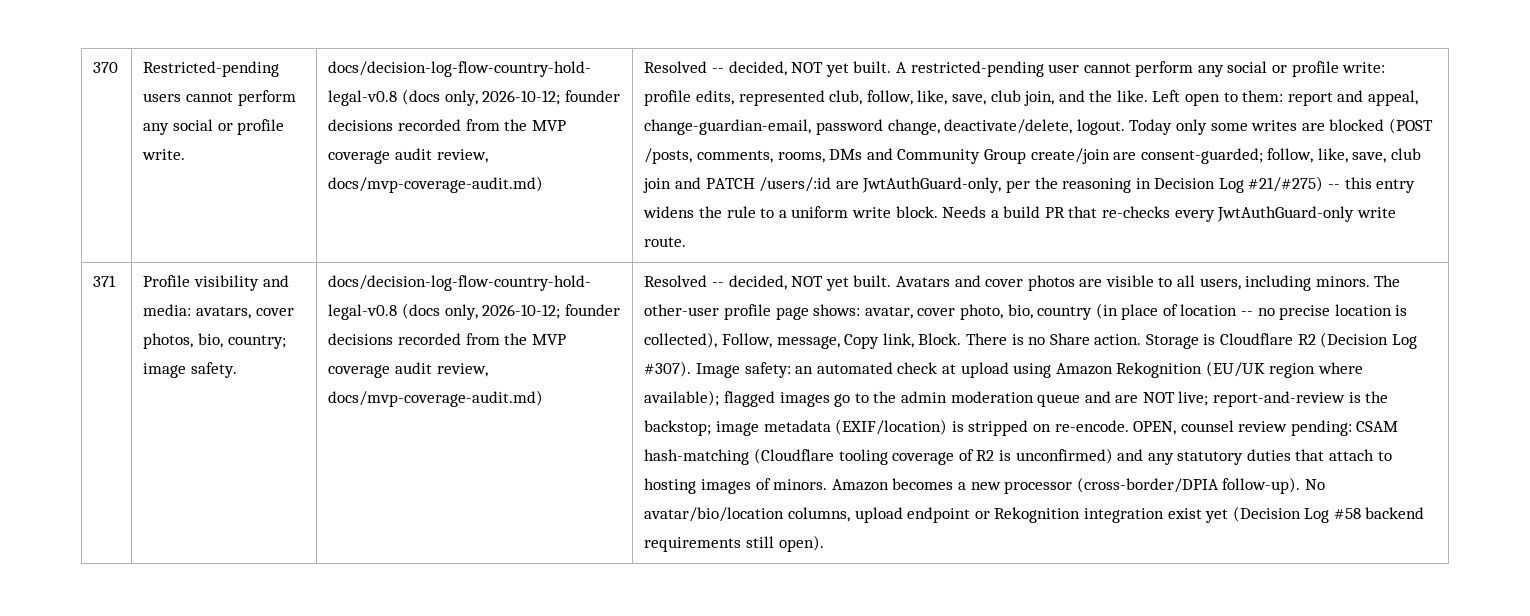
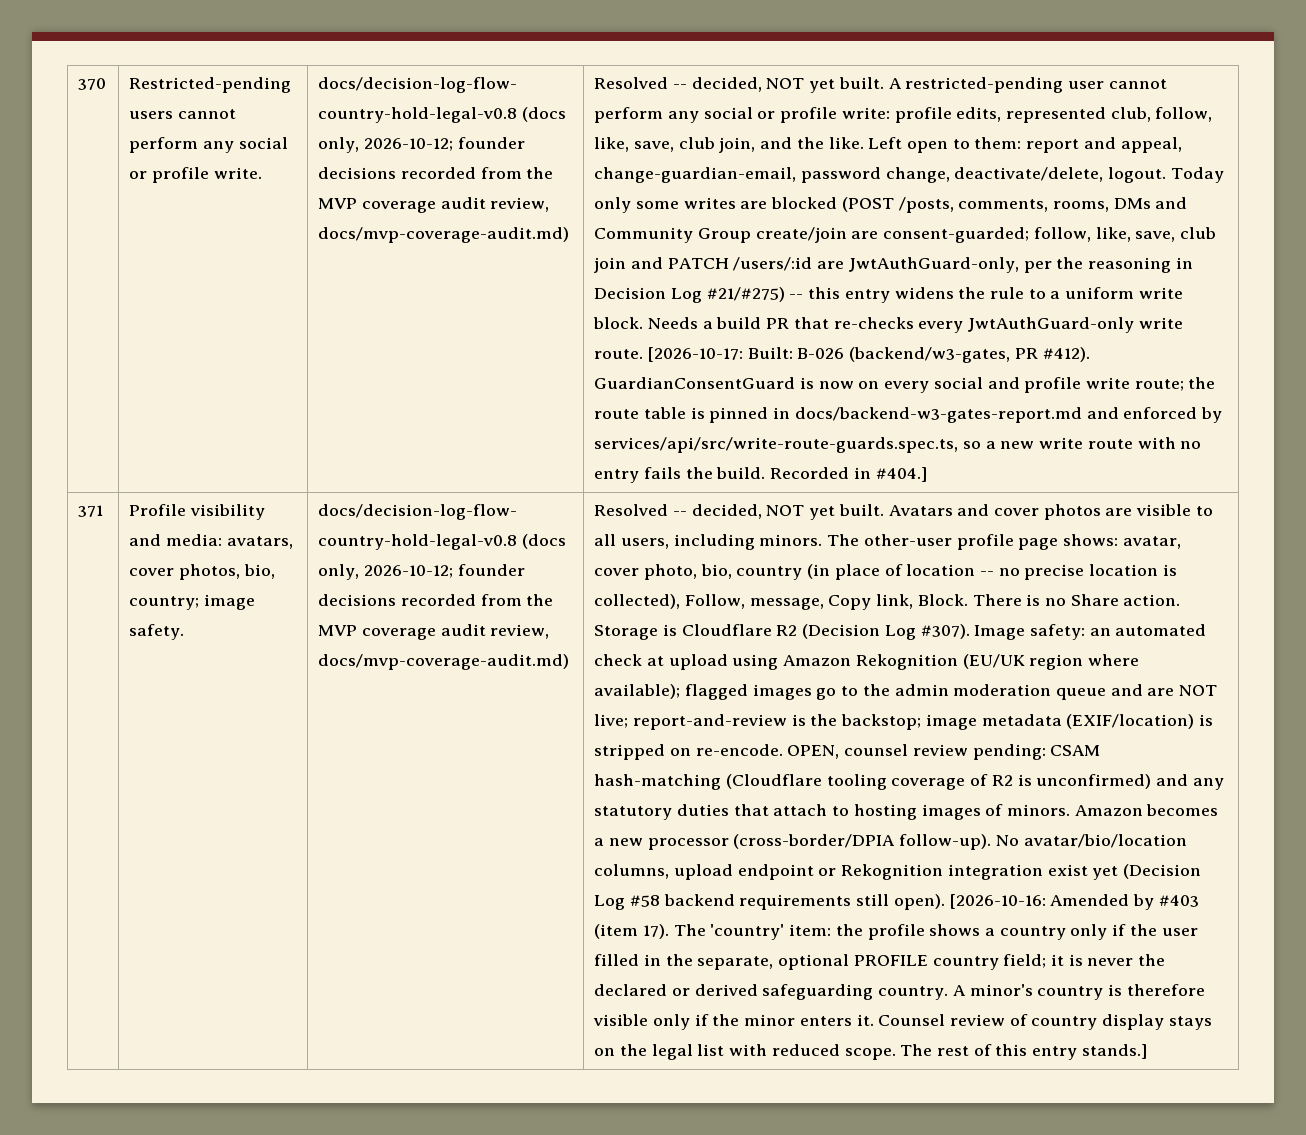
+ [2026-10-17: Built: B-026 (backend/w3-gates, PR #412). GuardianConsentGuard is now on every social and profile write route; the route table is pinned in docs/backend-w3-gates-report.md and enforced by services/api/src/write-route-guards.spec.ts, so a new write route with no entry fails the build. Recorded in #404.]
+ [2026-10-16: Amended by #403 (item 17). The 'country' item: the profile shows a country only if the user filled in the separate, optional PROFILE country field; it is never the declared or derived safeguarding country. A minor's country is therefore visible only if the minor enters it. Counsel review of country display stays on the legal list with reduced scope. The rest of this entry stands.]

